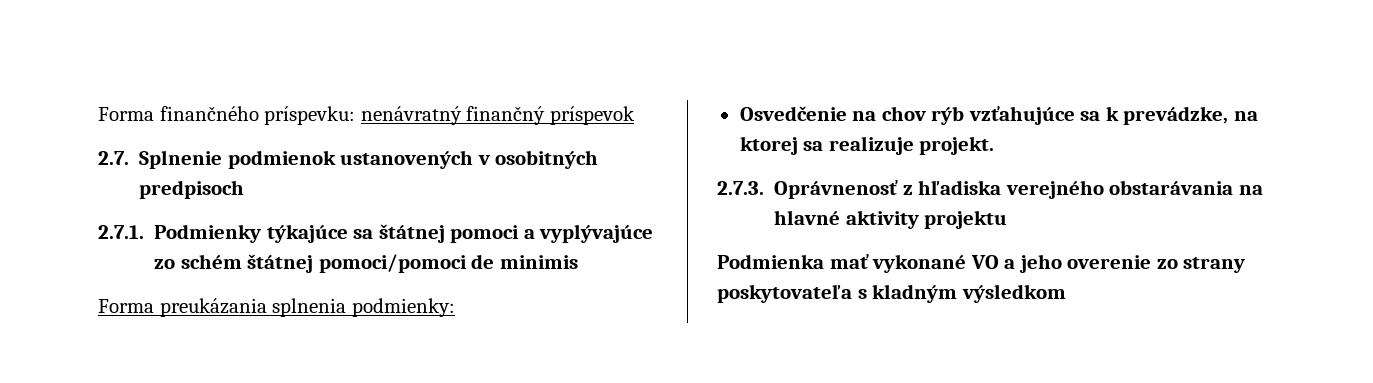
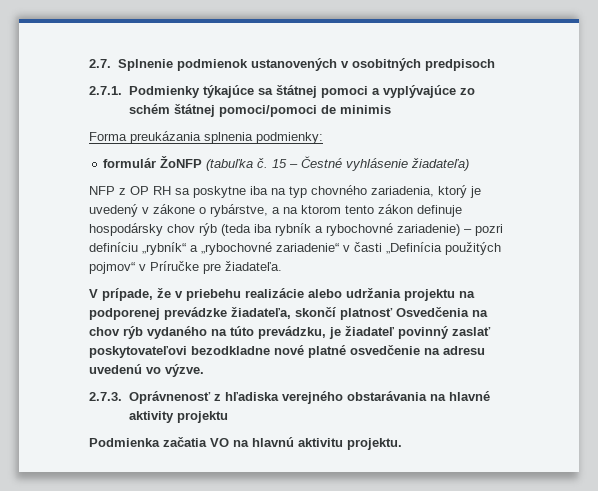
- Forma finančného príspevku: nenávratný finančný príspevok
- Osvedčenie na chov rýb vzťahujúce sa k prevádzke, na ktorej sa realizuje projekt.
+ formulár ŽoNFP (tabuľka č. 15 – Čestné vyhlásenie žiadateľa)
+ NFP z OP RH sa poskytne iba na typ chovného zariadenia, ktorý je uvedený v zákone o rybárstve, a na ktorom tento zákon definuje hospodársky chov rýb (teda iba rybník a rybochovné zariadenie) – pozri definíciu „rybník“ a „rybochovné zariadenie“ v časti „Definícia použitých pojmov“ v Príručke pre žiadateľa.
+ V prípade, že v priebehu realizácie alebo udržania projektu na podporenej prevádzke žiadateľa, skončí platnosť Osvedčenia na chov rýb vydaného na túto prevádzku, je žiadateľ povinný zaslať poskytovateľovi bezodkladne nové platné osvedčenie na adresu uvedenú vo výzve.
- Podmienka mať vykonané VO a jeho overenie zo strany poskytovateľa s kladným výsledkom
+ Podmienka začatia VO na hlavnú aktivitu projektu.

